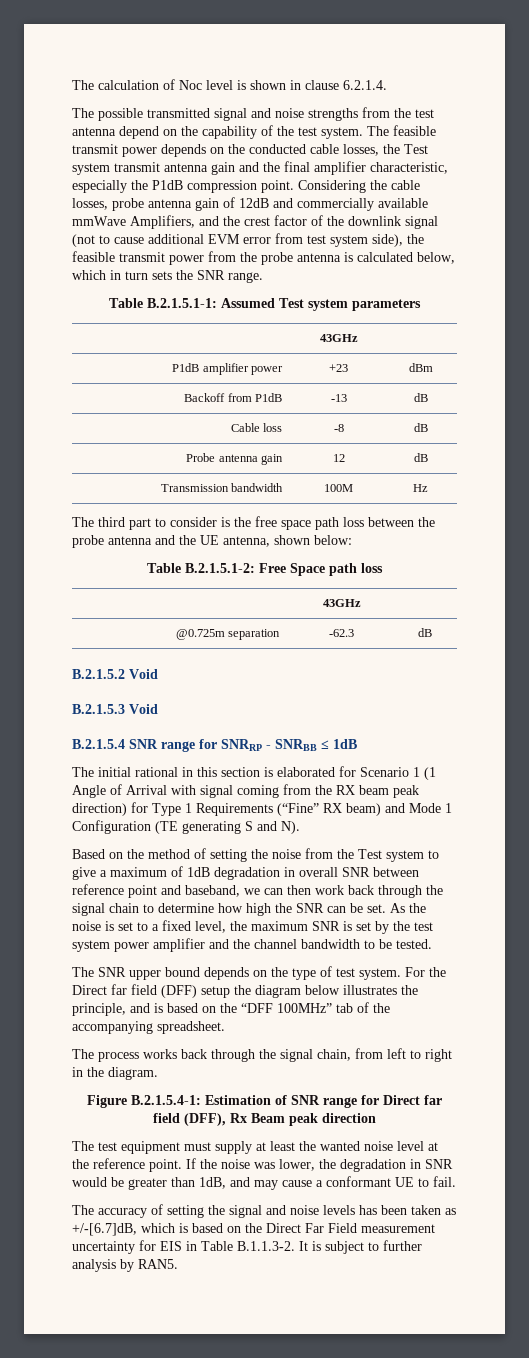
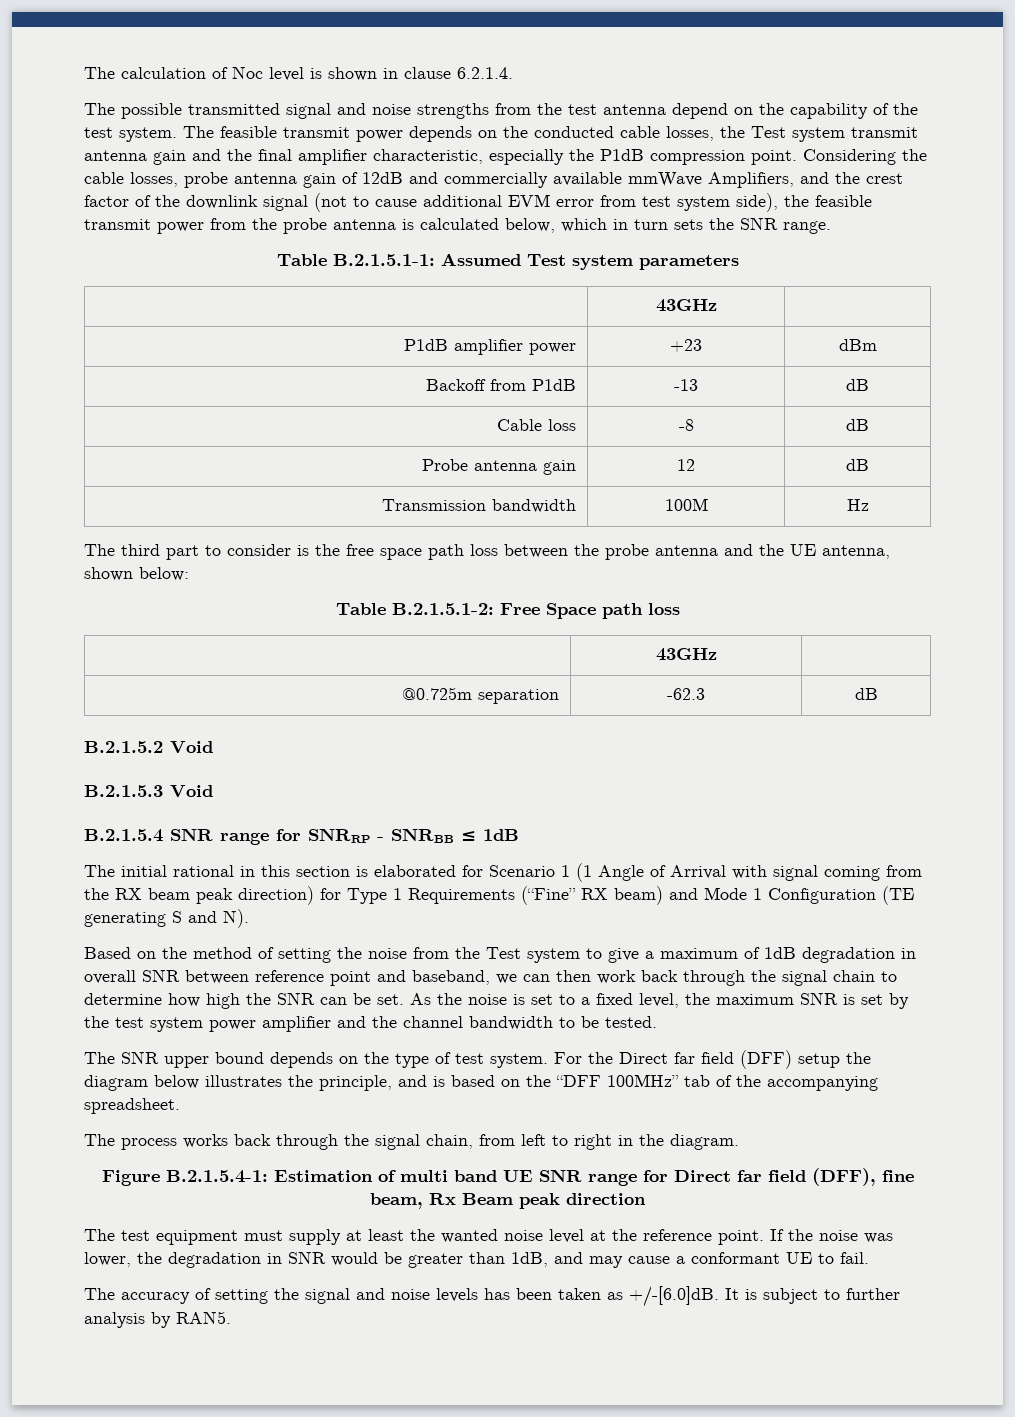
- Figure B.2.1.5.4-1: Estimation of SNR range for Direct far field (DFF), Rx Beam peak direction
+ Figure B.2.1.5.4-1: Estimation of multi band UE SNR range for Direct far field (DFF), fine beam, Rx Beam peak direction
- The accuracy of setting the signal and noise levels has been taken as +/-[6.7]dB, which is based on the Direct Far Field measurement uncertainty for EIS in Table B.1.1.3-2. It is subject to further analysis by RAN5.
+ The accuracy of setting the signal and noise levels has been taken as +/-[6.0]dB. It is subject to further analysis by RAN5.

